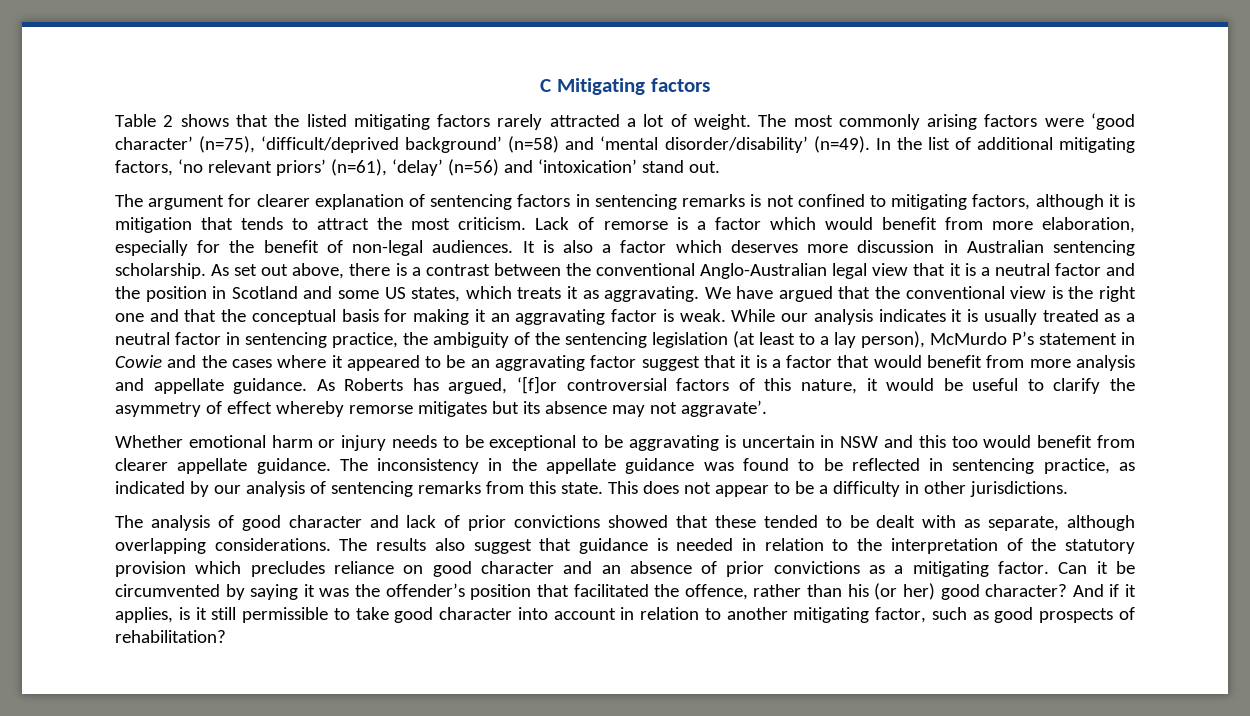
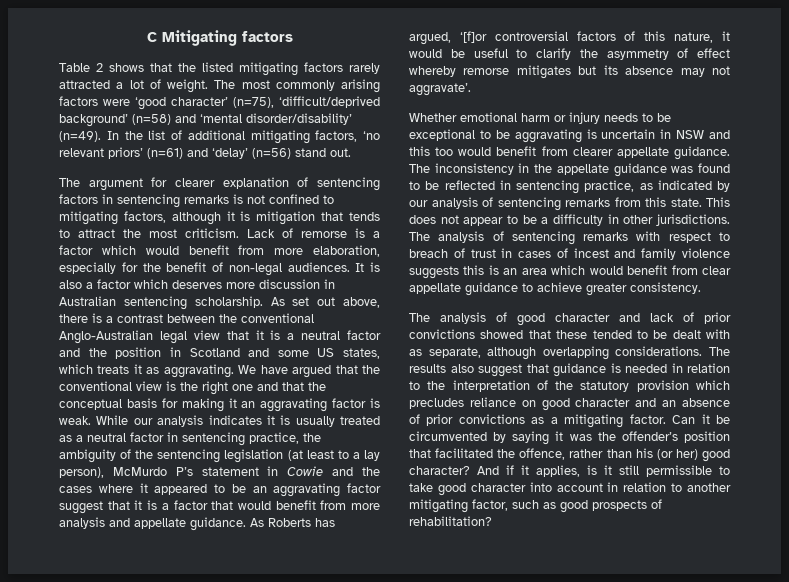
- In the list of additional mitigating factors, ‘no relevant priors’ (n=61), ‘delay’ (n=56) and ‘intoxication’ stand out.
+ In the list of additional mitigating factors, ‘no relevant priors’ (n=61) and ‘delay’ (n=56) stand out.
+ The analysis of sentencing remarks with respect to breach of trust in cases of incest and family violence suggests this is an area which would benefit from clear appellate guidance to achieve greater consistency.

